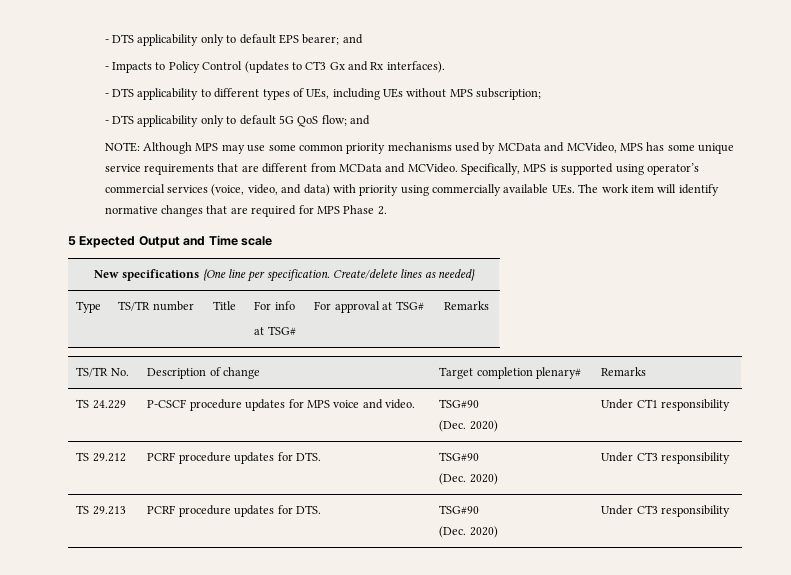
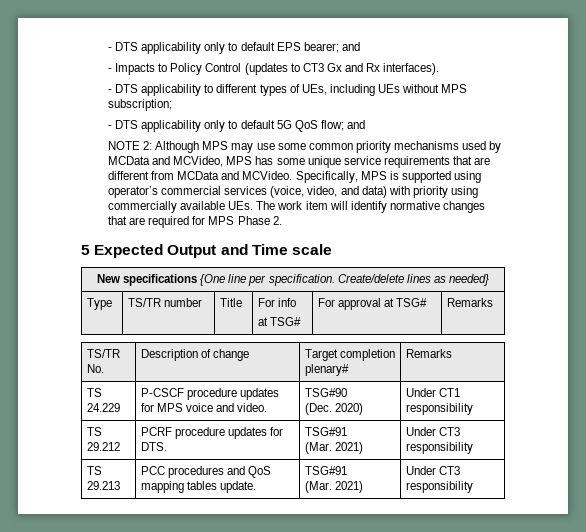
- NOTE: Although MPS may use some common priority mechanisms used by MCData and MCVideo, MPS has some unique service requirements that are different from MCData and MCVideo.
+ NOTE 2: Although MPS may use some common priority mechanisms used by MCData and MCVideo, MPS has some unique service requirements that are different from MCData and MCVideo.
- TS 29.212 | PCRF procedure updates for DTS. | TSG#90
- (Dec. 2020) | Under CT3 responsibility
+ TS 29.212 | PCRF procedure updates for DTS. | TSG#91
+ (Mar. 2021) | Under CT3 responsibility
- TS 29.213 | PCRF procedure updates for DTS. | TSG#90
- (Dec. 2020) | Under CT3 responsibility
+ TS 29.213 | PCC procedures and QoS mapping tables update. | TSG#91
+ (Mar. 2021) | Under CT3 responsibility

